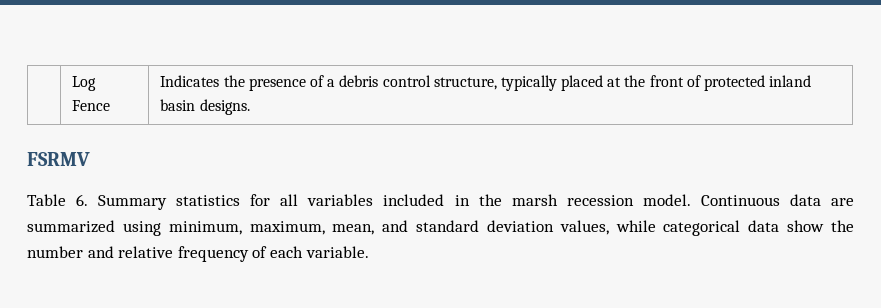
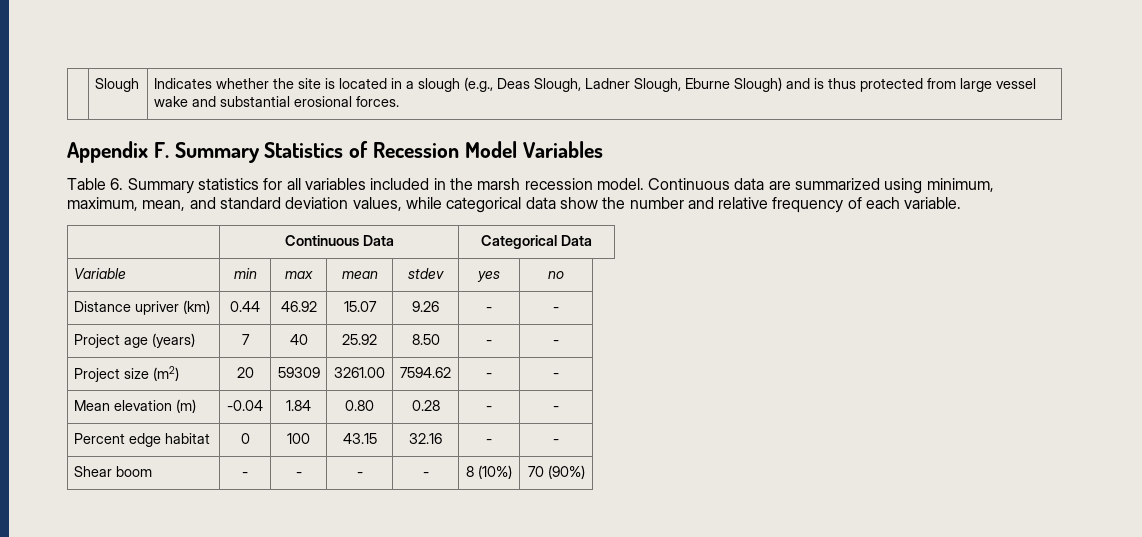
- | Log Fence | Indicates the presence of a debris control structure, typically placed at the front of protected inland basin designs.
- FSRMV
+ | Slough | Indicates whether the site is located in a slough (e.g., Deas Slough, Ladner Slough, Eburne Slough) and is thus protected from large vessel wake and substantial erosional forces.
+ Appendix F. Summary Statistics of Recession Model Variables
+ | Continuous Data | Categorical Data
+ Variable | min | max | mean | stdev | yes | no
+ Distance upriver (km) | 0.44 | 46.92 | 15.07 | 9.26 | - | -
+ Project age (years) | 7 | 40 | 25.92 | 8.50 | - | -
+ Project size (m2) | 20 | 59309 | 3261.00 | 7594.62 | - | -
+ Mean elevation (m) | -0.04 | 1.84 | 0.80 | 0.28 | - | -
+ Percent edge habitat | 0 | 100 | 43.15 | 32.16 | - | -
+ Shear boom | - | - | - | - | 8 (10%) | 70 (90%)

